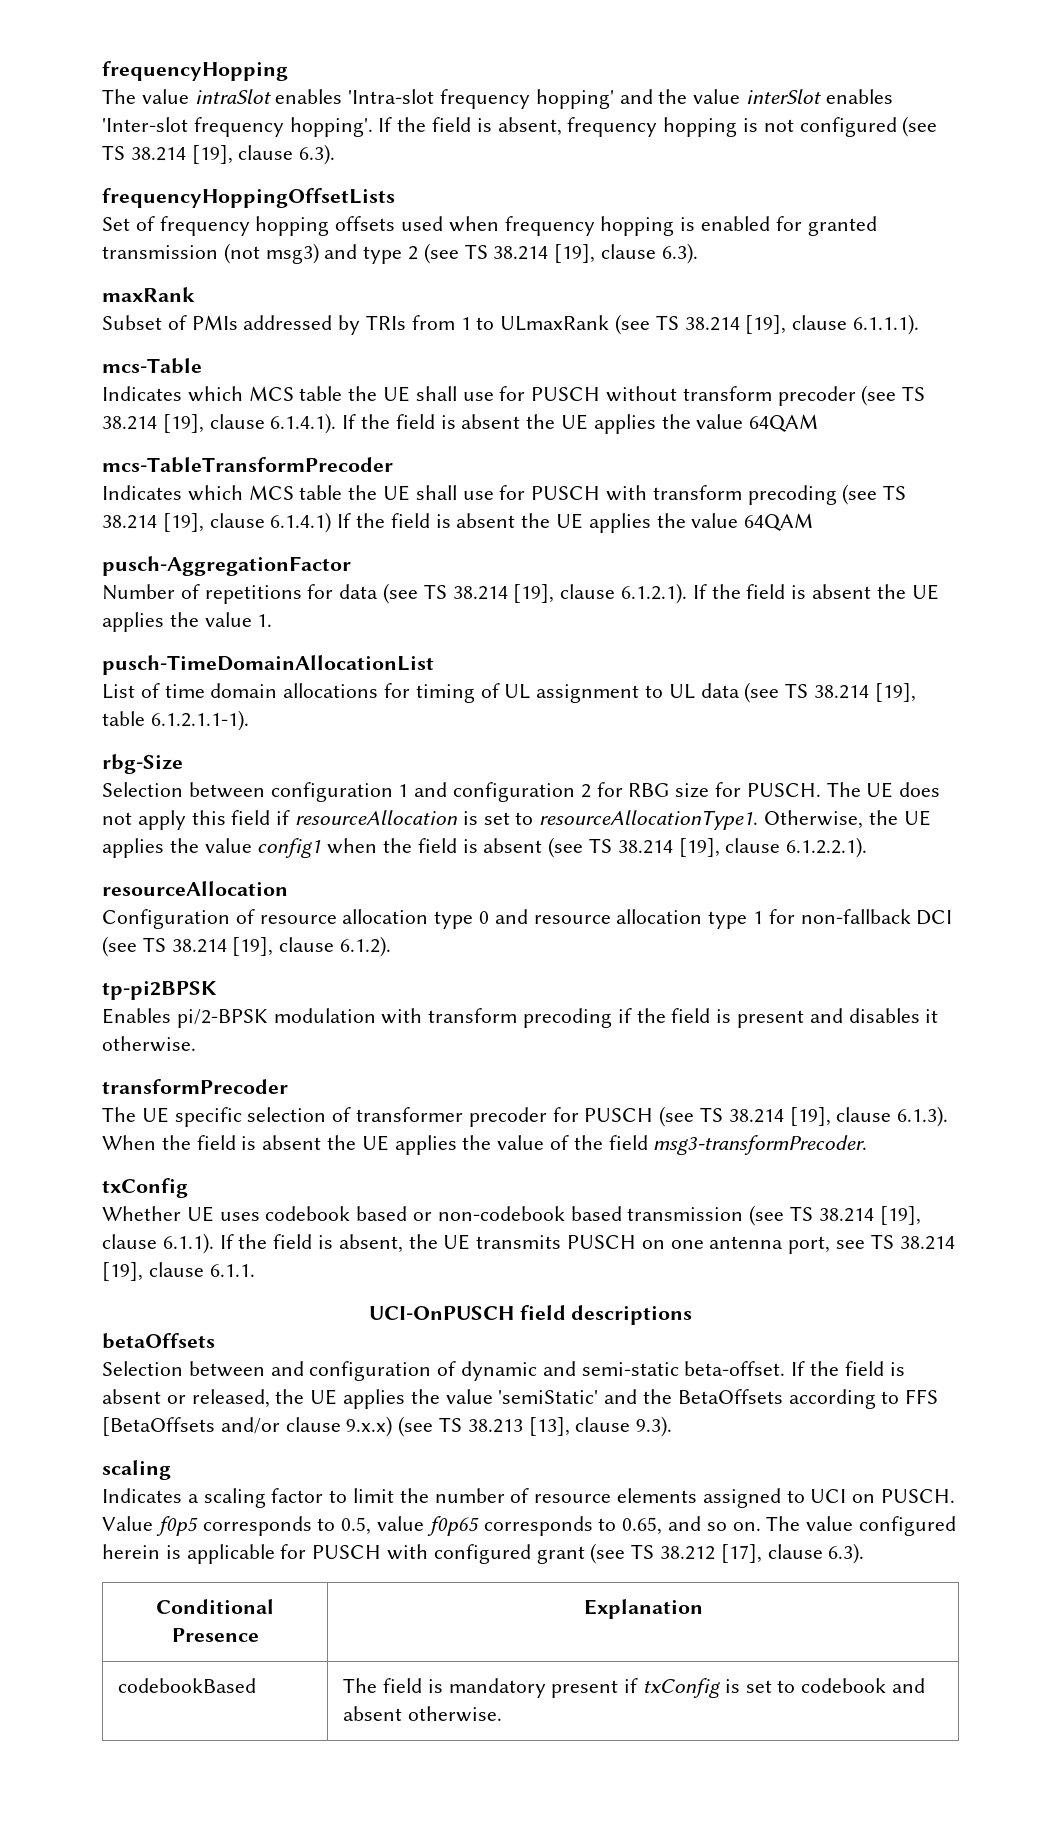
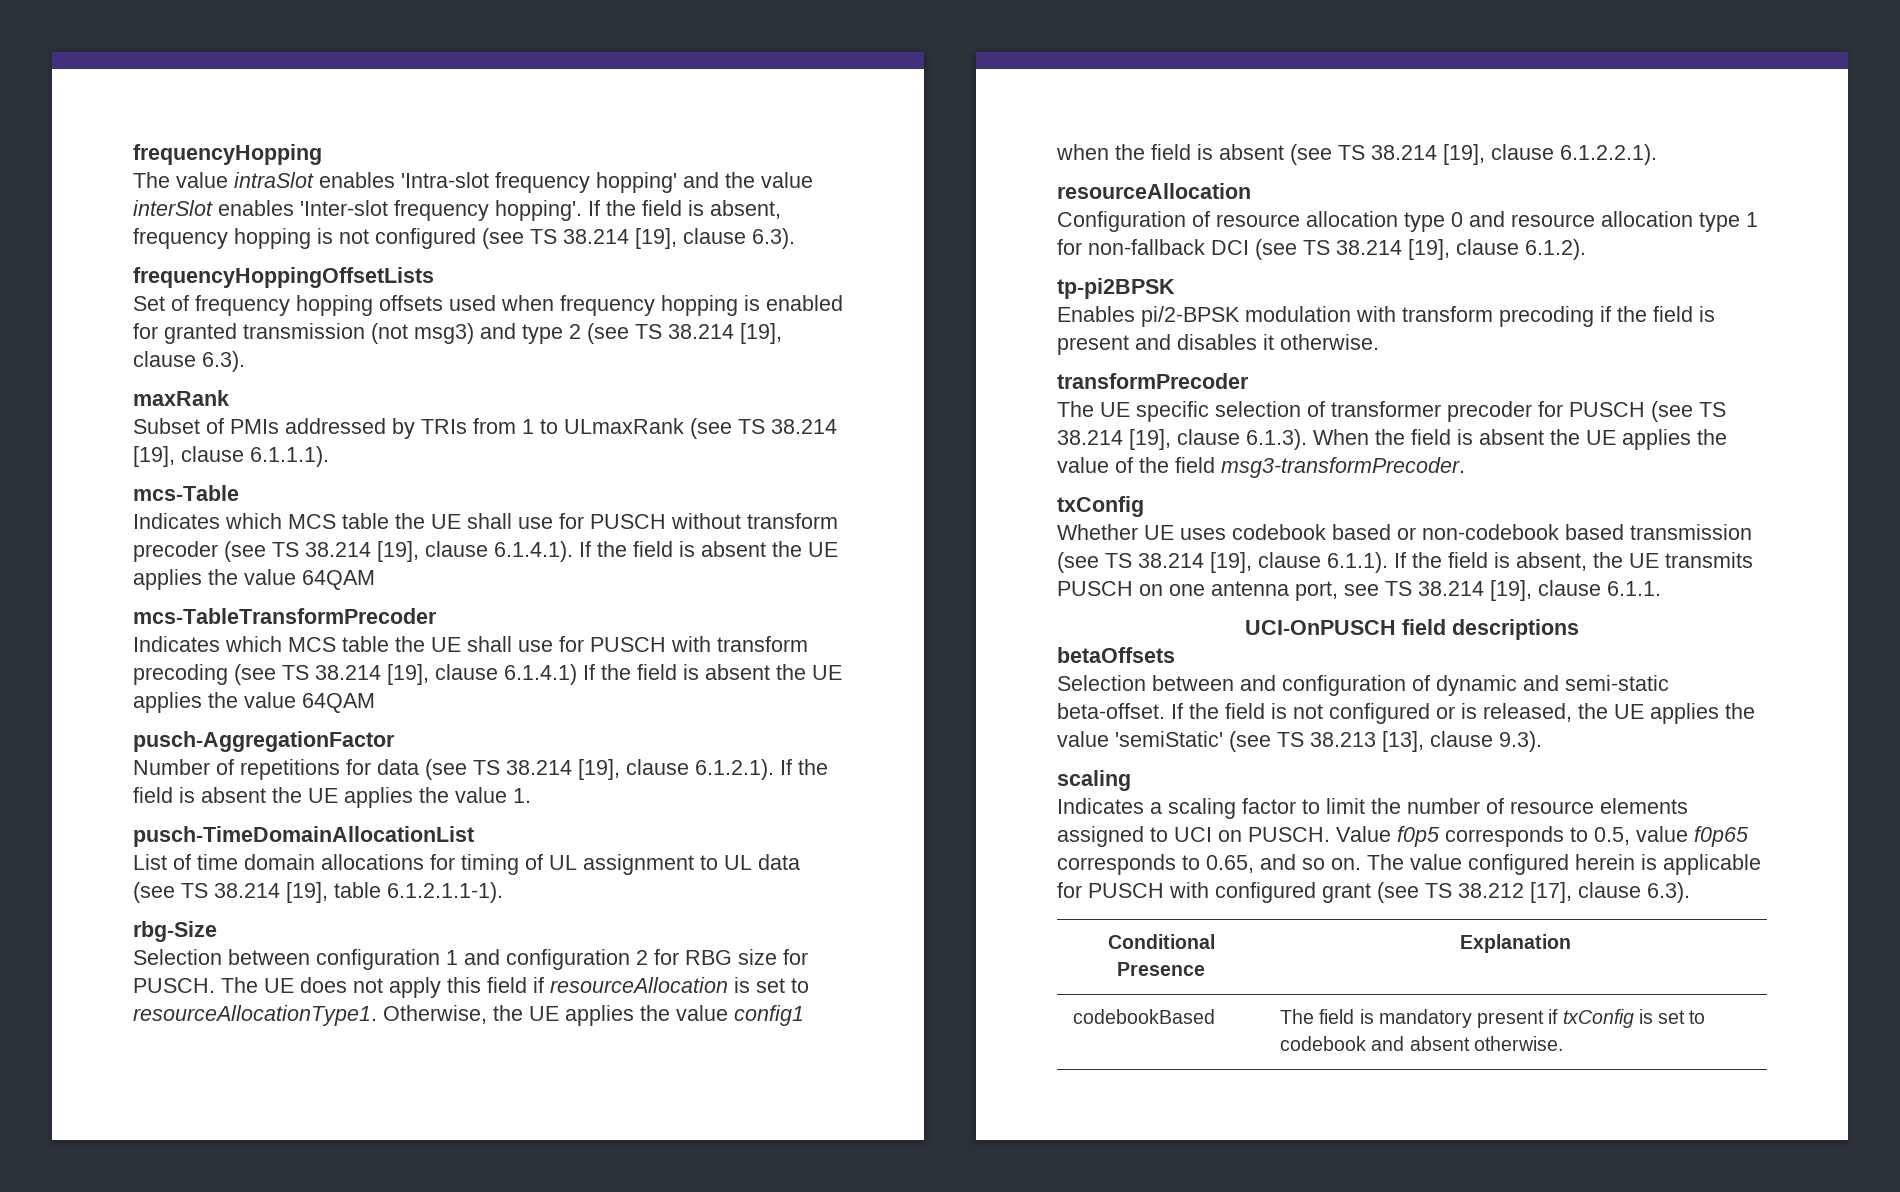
- If the field is absent or released, the UE applies the value 'semiStatic' and the BetaOffsets according to FFS [BetaOffsets and/or clause 9.x.x) (see TS 38.213 [13], clause 9.3).
+ If the field is not configured or is released, the UE applies the value 'semiStatic' (see TS 38.213 [13], clause 9.3).

